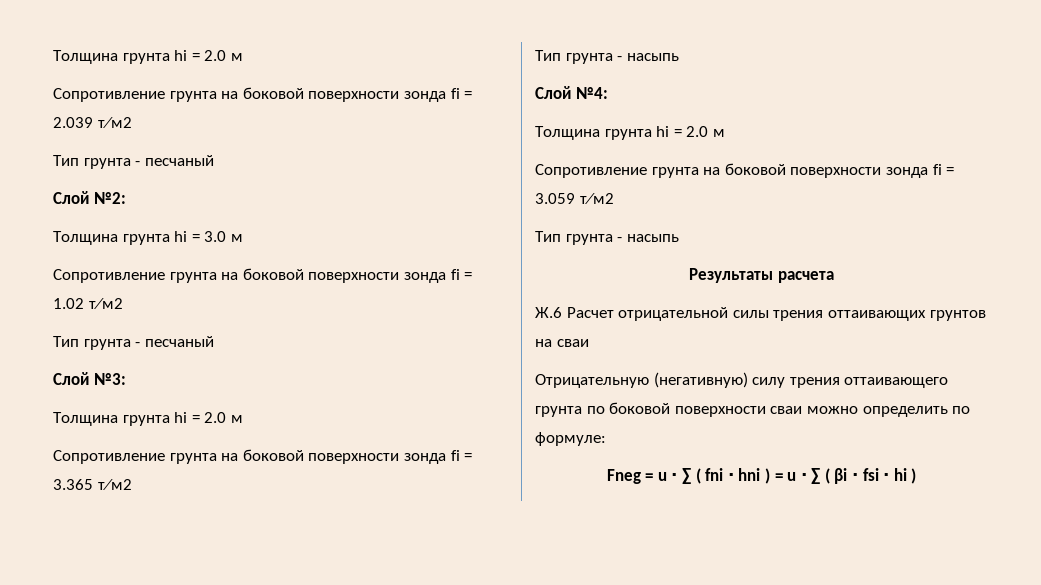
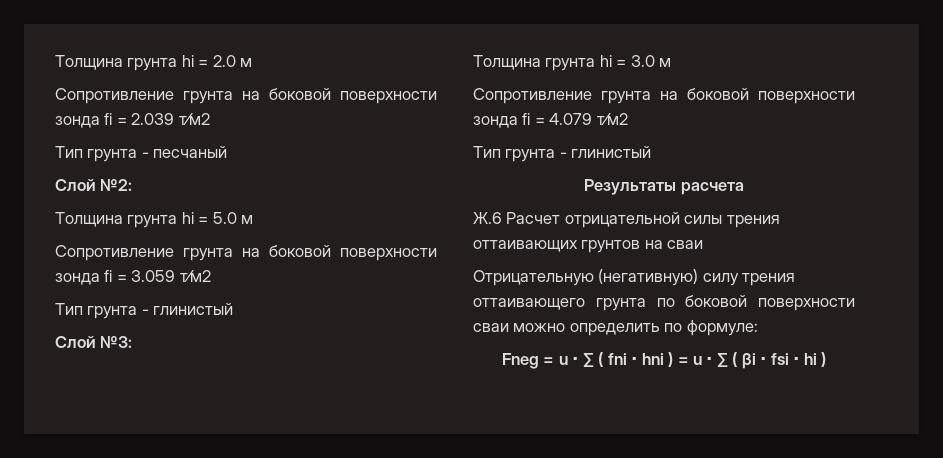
- Толщина грунта hi = 3.0 м
- Сопротивление грунта на боковой поверхности зонда fi = 1.02 т⁄м2
- Тип грунта - песчаный
- Слой №3:
- Толщина грунта hi = 2.0 м
- Сопротивление грунта на боковой поверхности зонда fi = 3.365 т⁄м2
- Тип грунта - насыпь
- Слой №4:
- Толщина грунта hi = 2.0 м
+ Толщина грунта hi = 5.0 м
  Сопротивление грунта на боковой поверхности зонда fi = 3.059 т⁄м2
- Тип грунта - насыпь
+ Тип грунта - глинистый
+ Слой №3:
+ Толщина грунта hi = 3.0 м
+ Сопротивление грунта на боковой поверхности зонда fi = 4.079 т⁄м2
+ Тип грунта - глинистый

